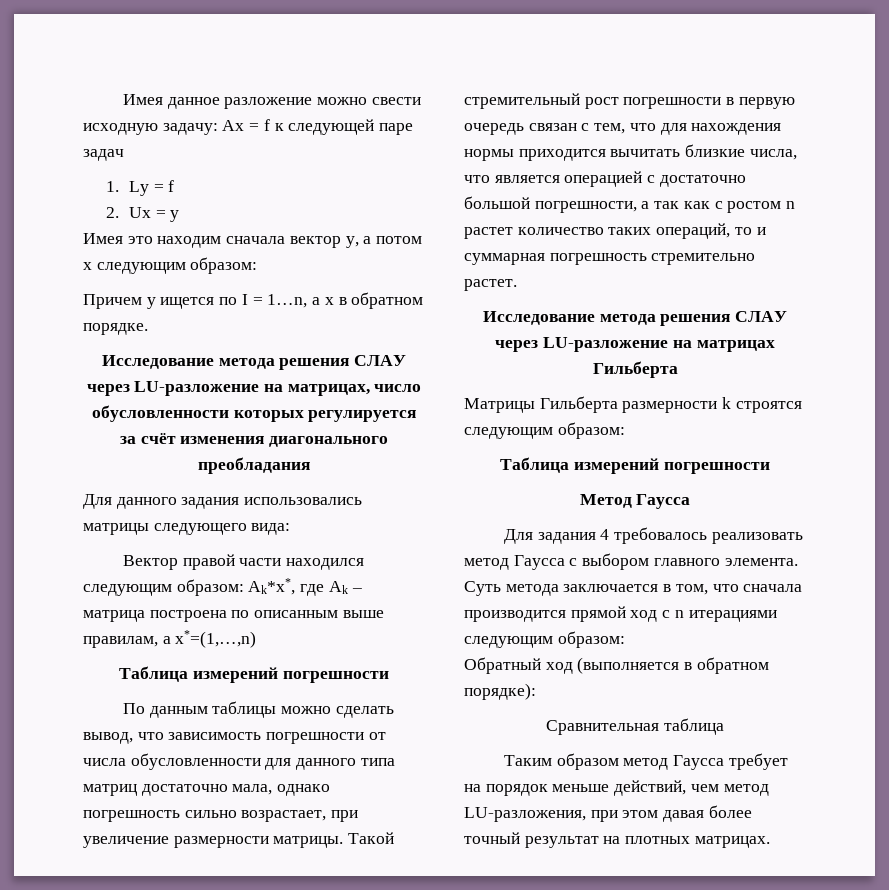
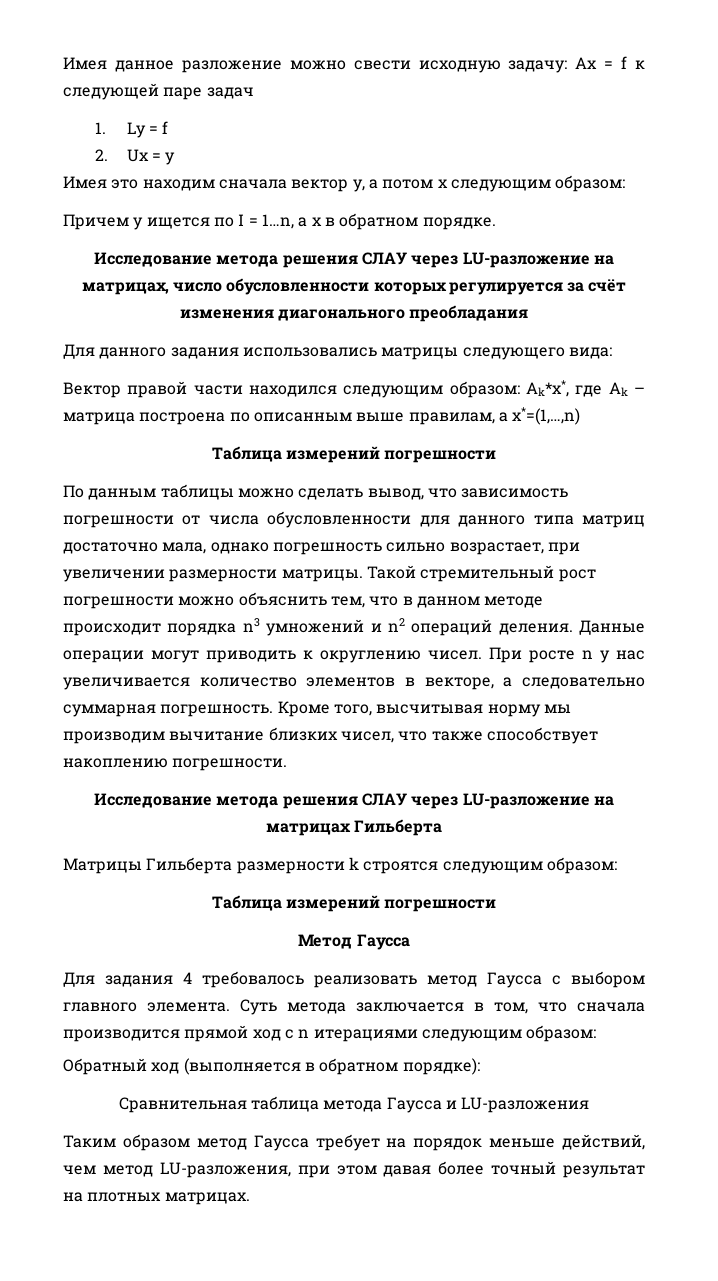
- По данным таблицы можно сделать вывод, что зависимость погрешности от числа обусловленности для данного типа матриц достаточно мала, однако погрешность сильно возрастает, при увеличение размерности матрицы.
+ По данным таблицы можно сделать вывод, что зависимость погрешности от числа обусловленности для данного типа матриц достаточно мала, однако погрешность сильно возрастает, при увеличении размерности матрицы.
- Такой стремительный рост погрешности в первую очередь связан с тем, что для нахождения нормы приходится вычитать близкие числа, что является операцией с достаточно большой погрешности, а так как с ростом n растет количество таких операций, то и суммарная погрешность стремительно растет.
+ Такой стремительный рост погрешности можно объяснить тем, что в данном методе происходит порядка n3 умножений и n2 операций деления. Данные операции могут приводить к округлению чисел. При росте n у нас увеличивается количество элементов в векторе, а следовательно суммарная погрешность. Кроме того, высчитывая норму мы производим вычитание близких чисел, что также способствует накоплению погрешности.
- Сравнительная таблица
+ Сравнительная таблица метода Гаусса и LU-разложения

